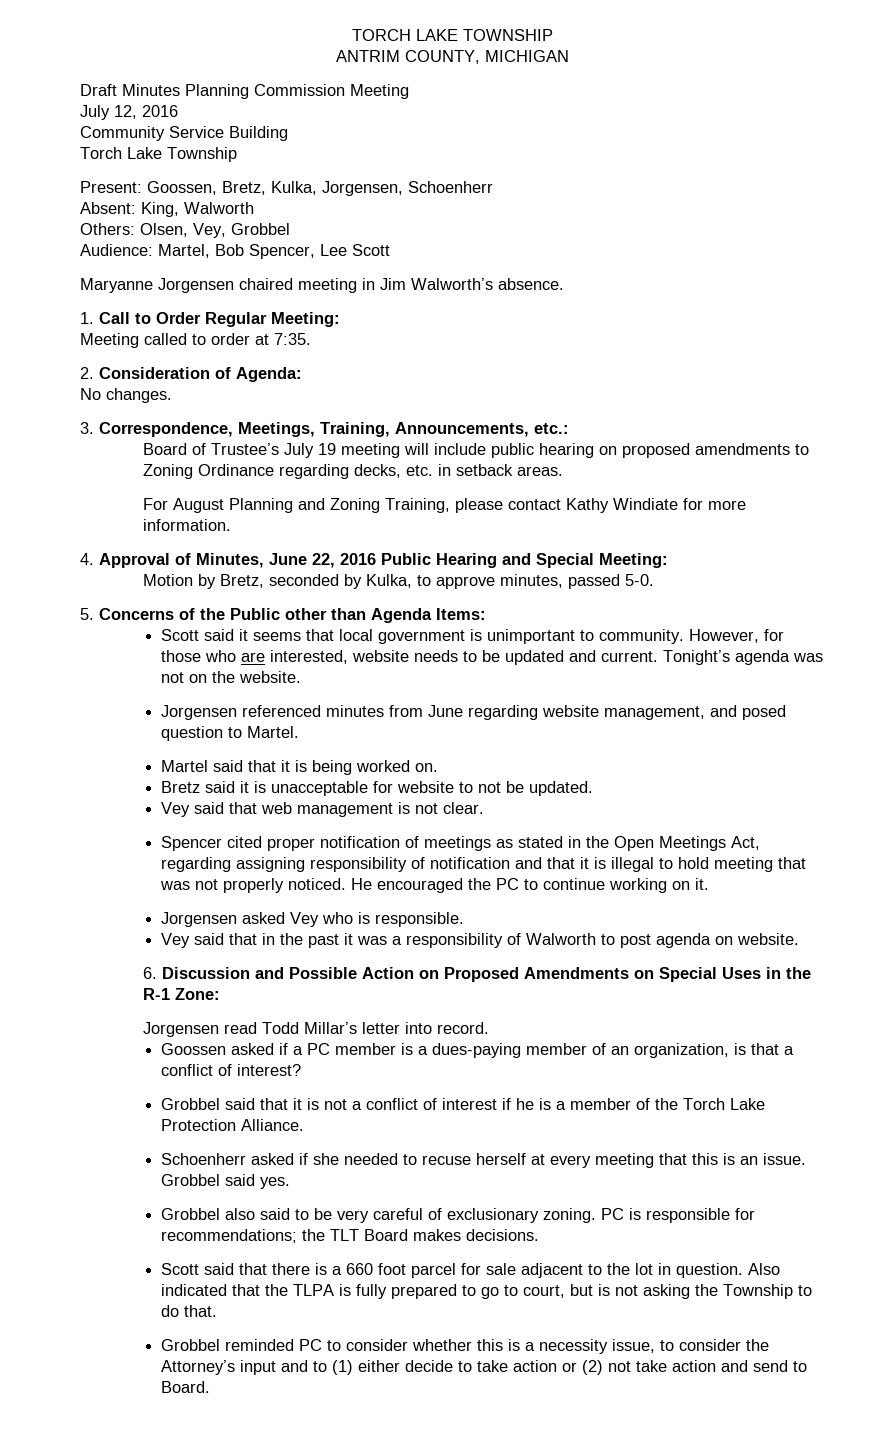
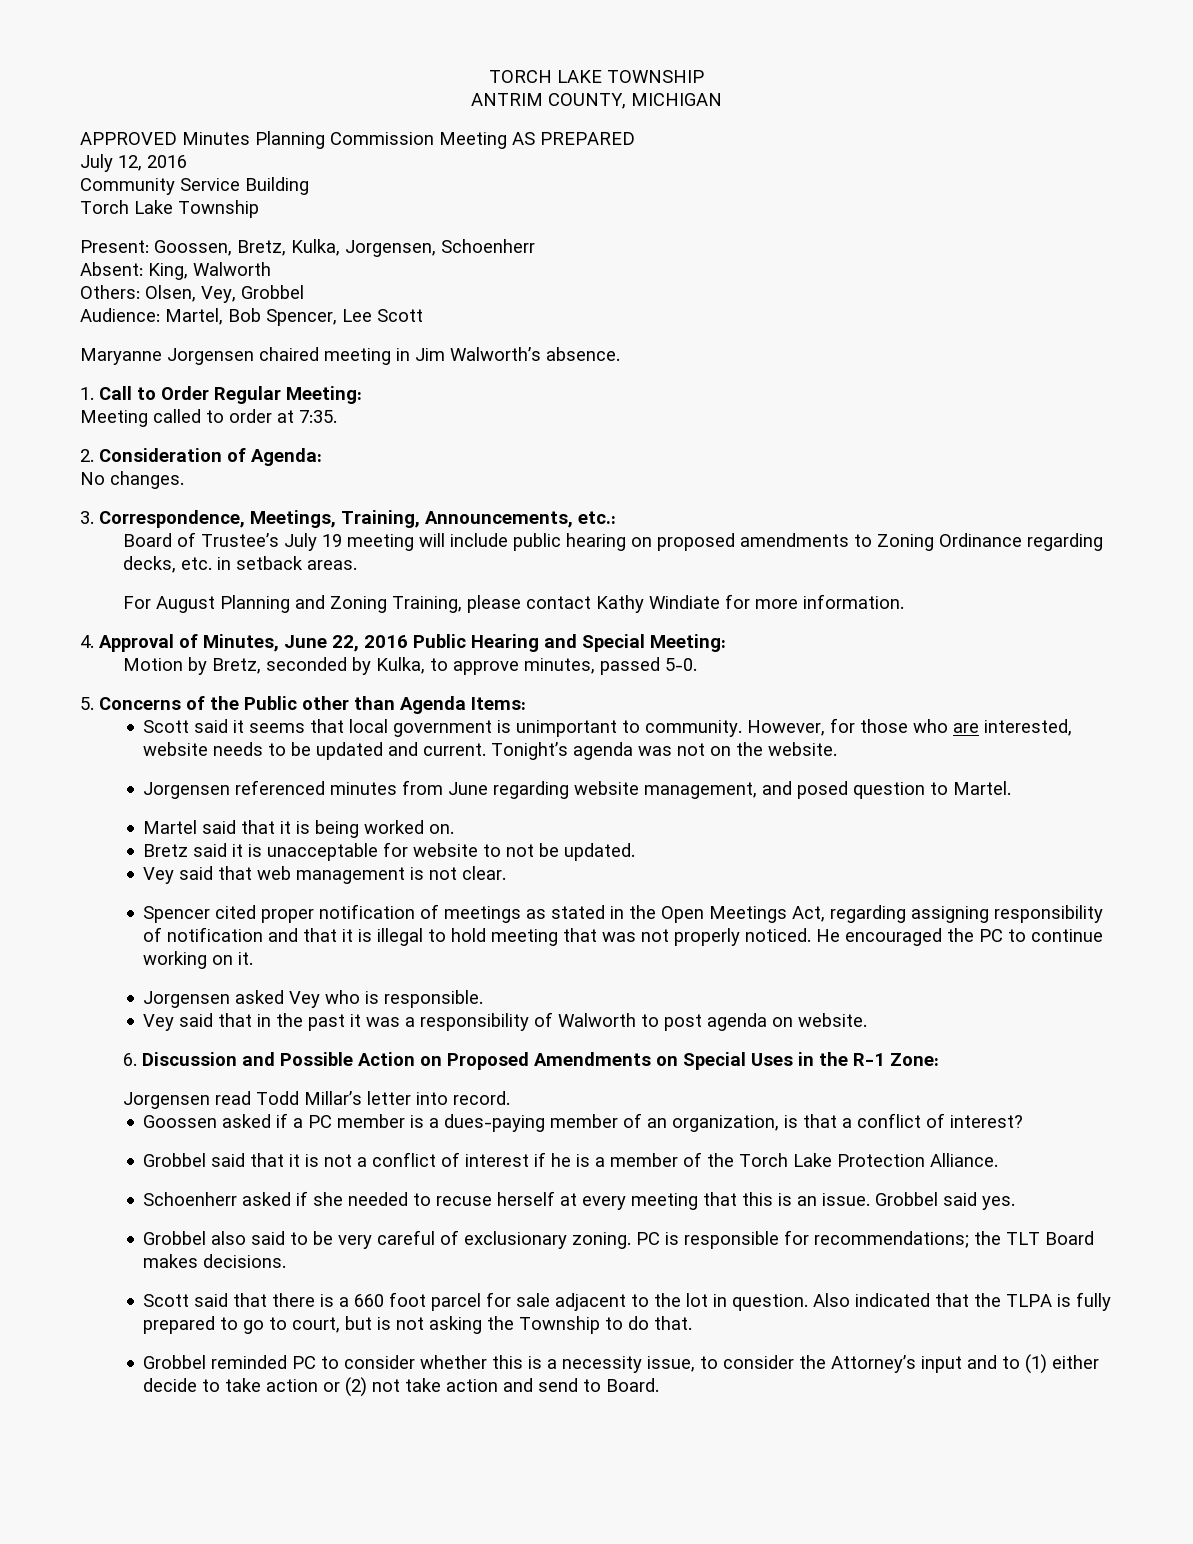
- Draft Minutes Planning Commission Meeting
+ APPROVED Minutes Planning Commission Meeting AS PREPARED

